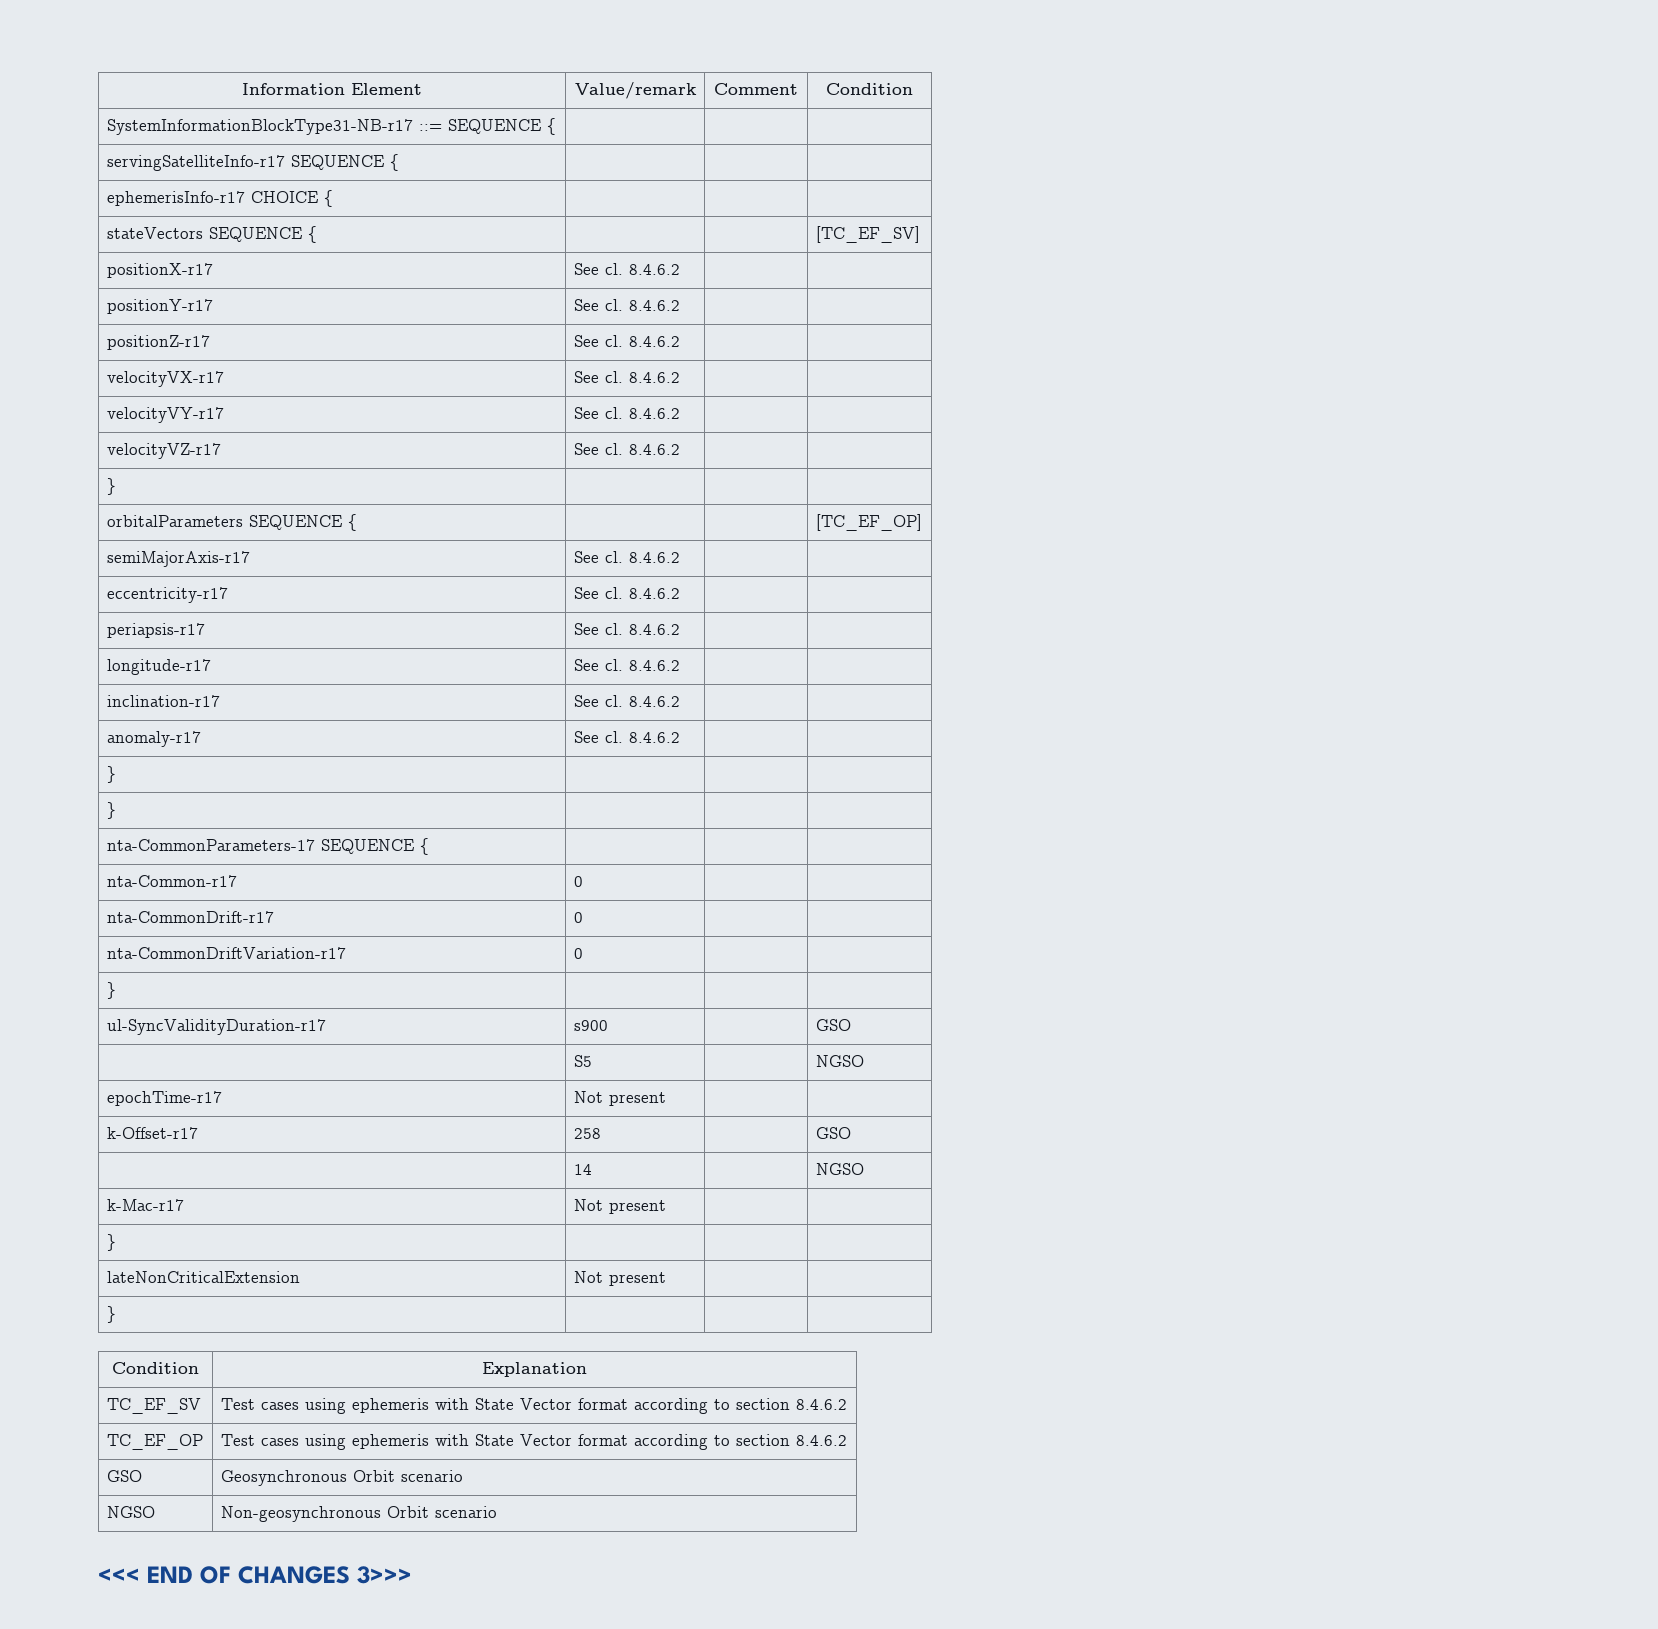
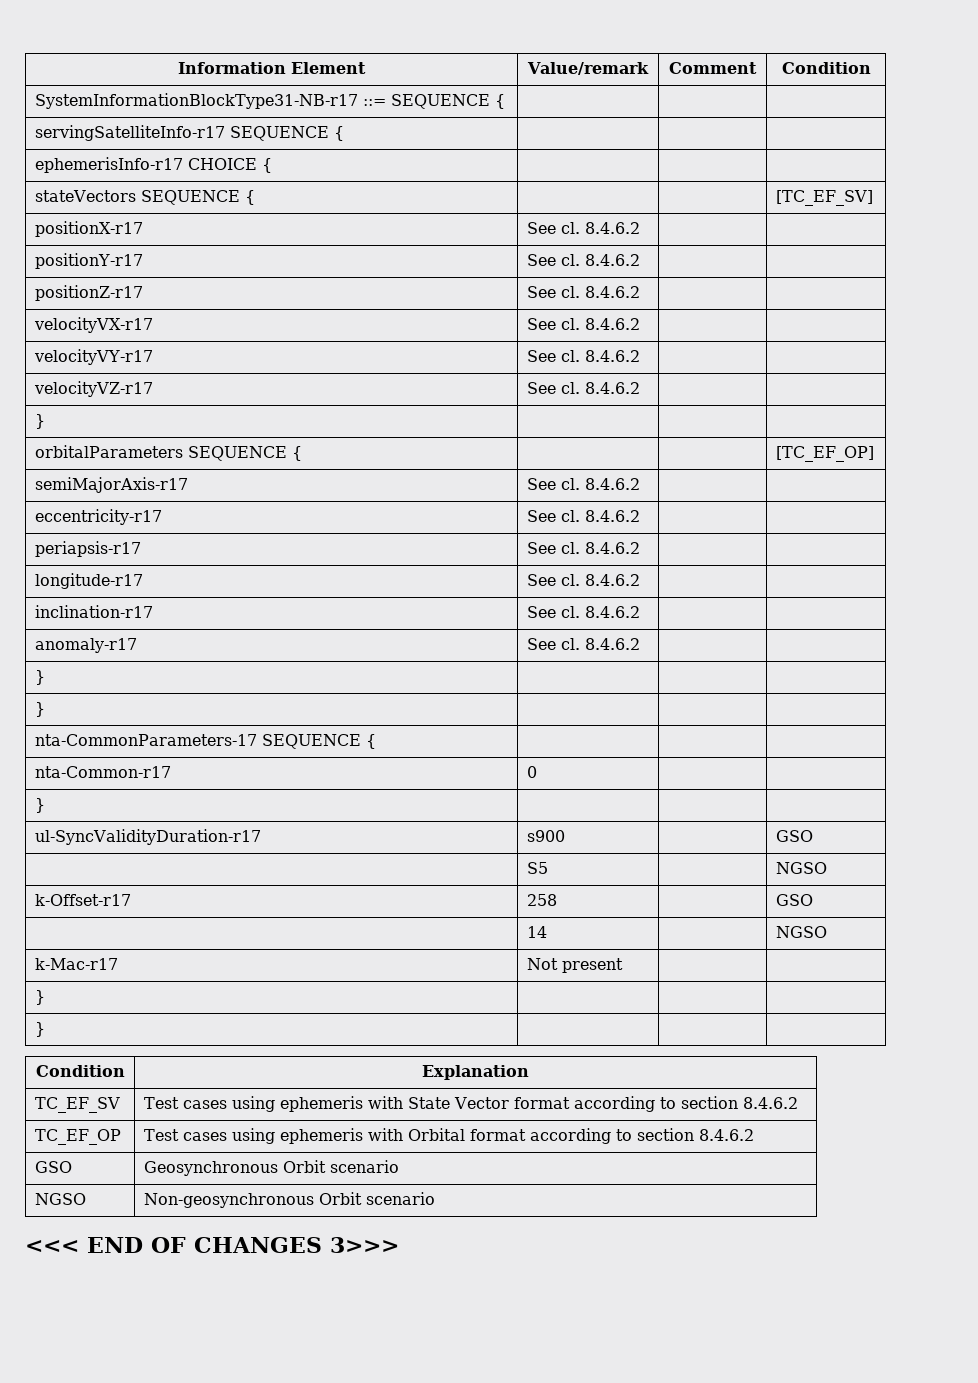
- nta-CommonDrift-r17 | 0 | |
- nta-CommonDriftVariation-r17 | 0 | |
- epochTime-r17 | Not present | |
- lateNonCriticalExtension | Not present | |
- TC_EF_OP | Test cases using ephemeris with State Vector format according to section 8.4.6.2
+ TC_EF_OP | Test cases using ephemeris with Orbital format according to section 8.4.6.2

